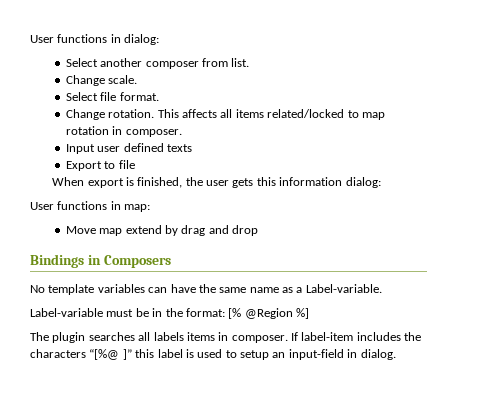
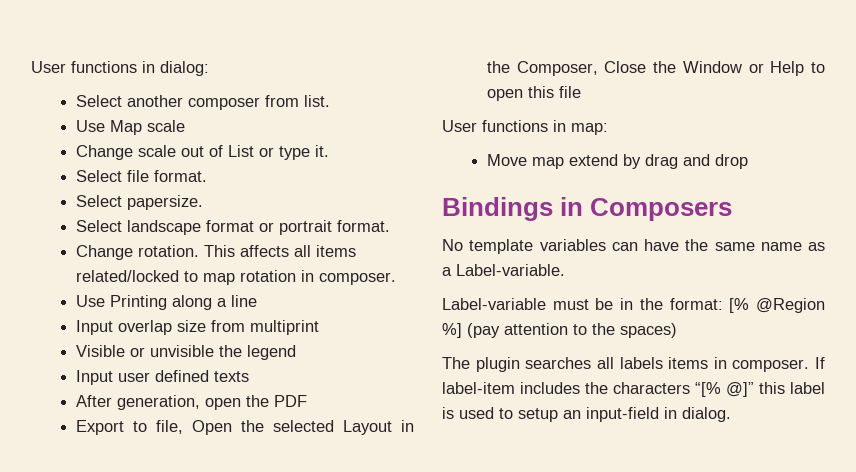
- Change scale.
+ Use Map scale
+ Change scale out of List or type it.
  Select file format.
+ Select papersize.
+ Select landscape format or portrait format.
+ Use Printing along a line
+ Input overlap size from multiprint
+ Visible or unvisible the legend
  Input user defined texts
- Export to file
- When export is finished, the user gets this information dialog:
+ After generation, open the PDF
+ Export to file, Open the selected Layout in the Composer, Close the Window or Help to open this file
- Label-variable must be in the format: [% @Region %]
+ Label-variable must be in the format: [% @Region %] (pay attention to the spaces)
- If label-item includes the characters “[%@ ]” this label is used to setup an input-field in dialog.
+ If label-item includes the characters “[% @]” this label is used to setup an input-field in dialog.

